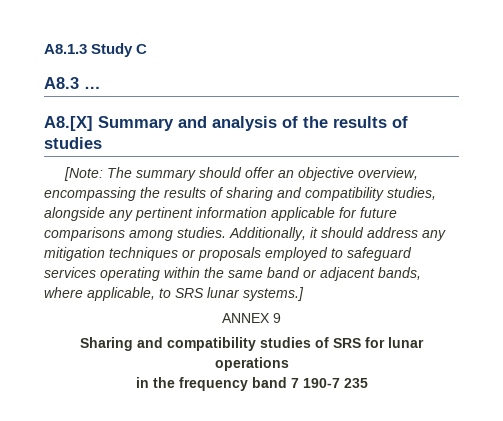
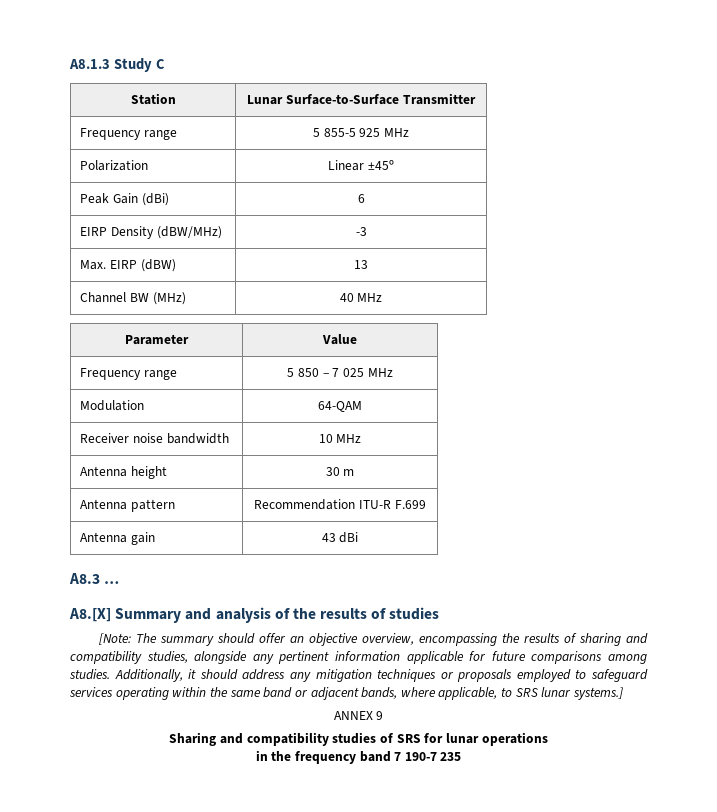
+ Station | Lunar Surface-to-Surface Transmitter
+ Frequency range | 5 855-5 925 MHz
+ Polarization | Linear ±45º
+ Peak Gain (dBi) | 6
+ EIRP Density (dBW/MHz) | -3
+ Max. EIRP (dBW) | 13
+ Channel BW (MHz) | 40 MHz
+ Parameter | Value
+ Frequency range | 5 850 – 7 025 MHz
+ Modulation | 64-QAM
+ Receiver noise bandwidth | 10 MHz
+ Antenna height | 30 m
+ Antenna pattern | Recommendation ITU-R F.699
+ Antenna gain | 43 dBi

